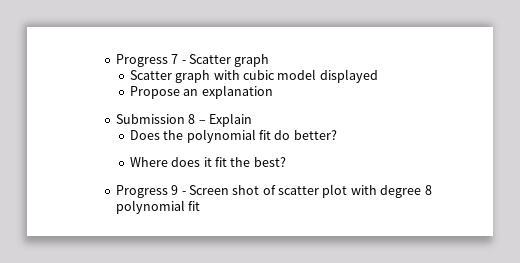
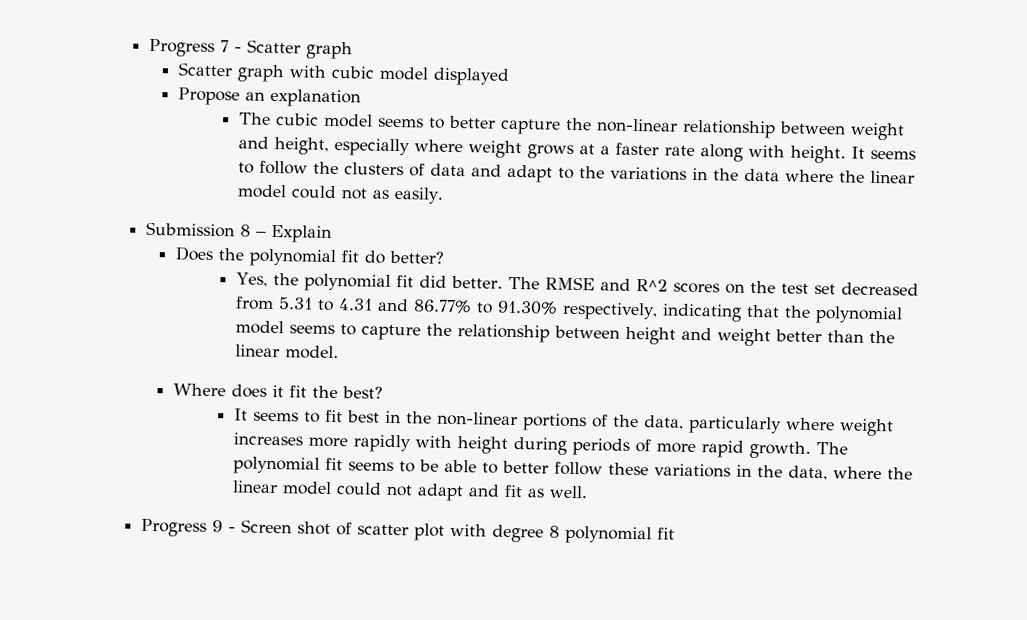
+ The cubic model seems to better capture the non-linear relationship between weight and height, especially where weight grows at a faster rate along with height. It seems to follow the clusters of data and adapt to the variations in the data where the linear model could not as easily.
+ Yes, the polynomial fit did better. The RMSE and R^2 scores on the test set decreased from 5.31 to 4.31 and 86.77% to 91.30% respectively, indicating that the polynomial model seems to capture the relationship between height and weight better than the linear model.
+ It seems to fit best in the non-linear portions of the data, particularly where weight increases more rapidly with height during periods of more rapid growth. The polynomial fit seems to be able to better follow these variations in the data, where the linear model could not adapt and fit as well.

